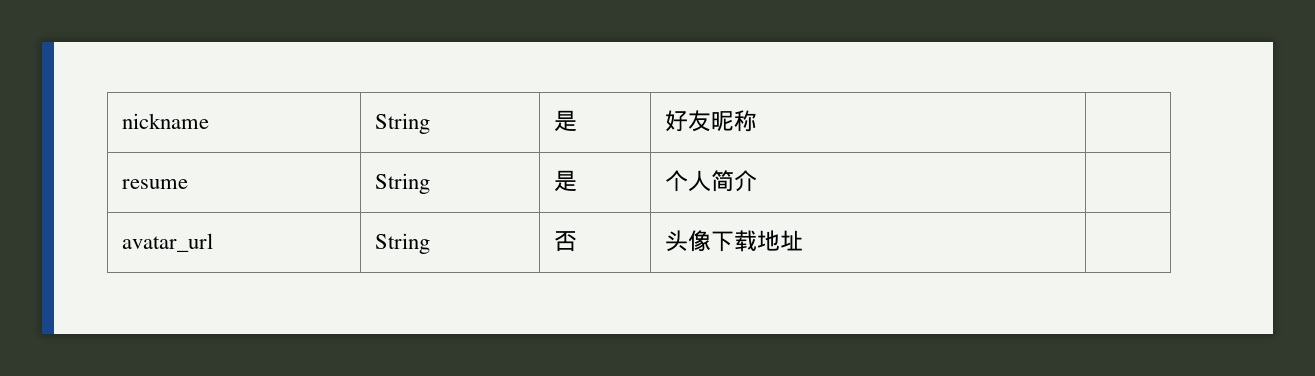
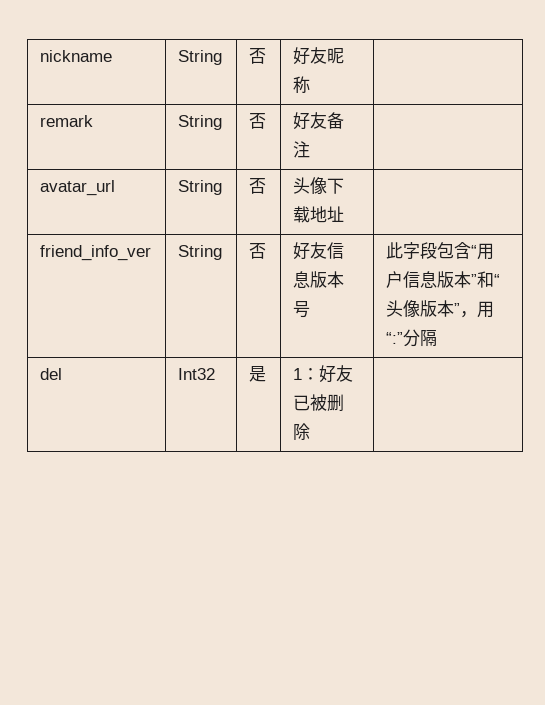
- nickname | String | 是 | 好友昵称 |
+ nickname | String | 否 | 好友昵称 |
- resume | String | 是 | 个人简介 |
+ remark | String | 否 | 好友备注 |
+ friend_info_ver | String | 否 | 好友信息版本号 | 此字段包含“用户信息版本”和“头像版本”，用“:”分隔
+ del | Int32 | 是 | 1：好友已被删除 |

